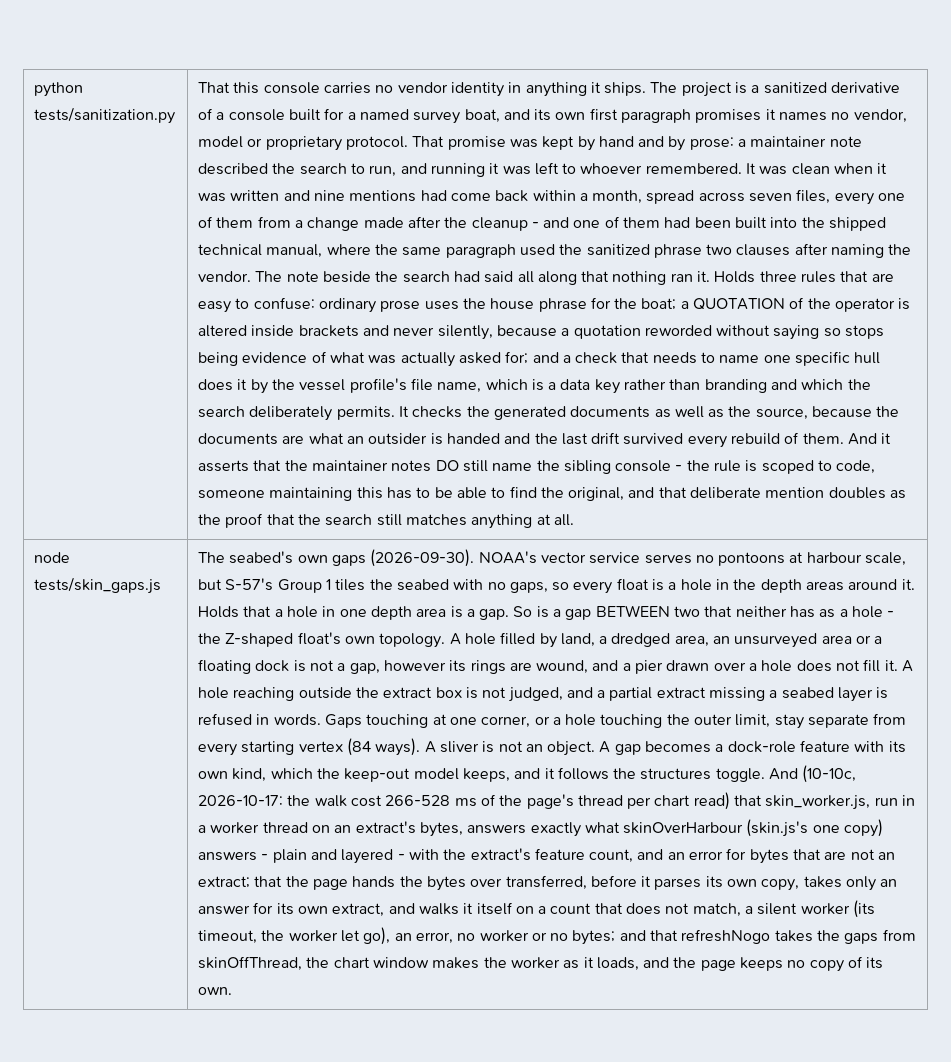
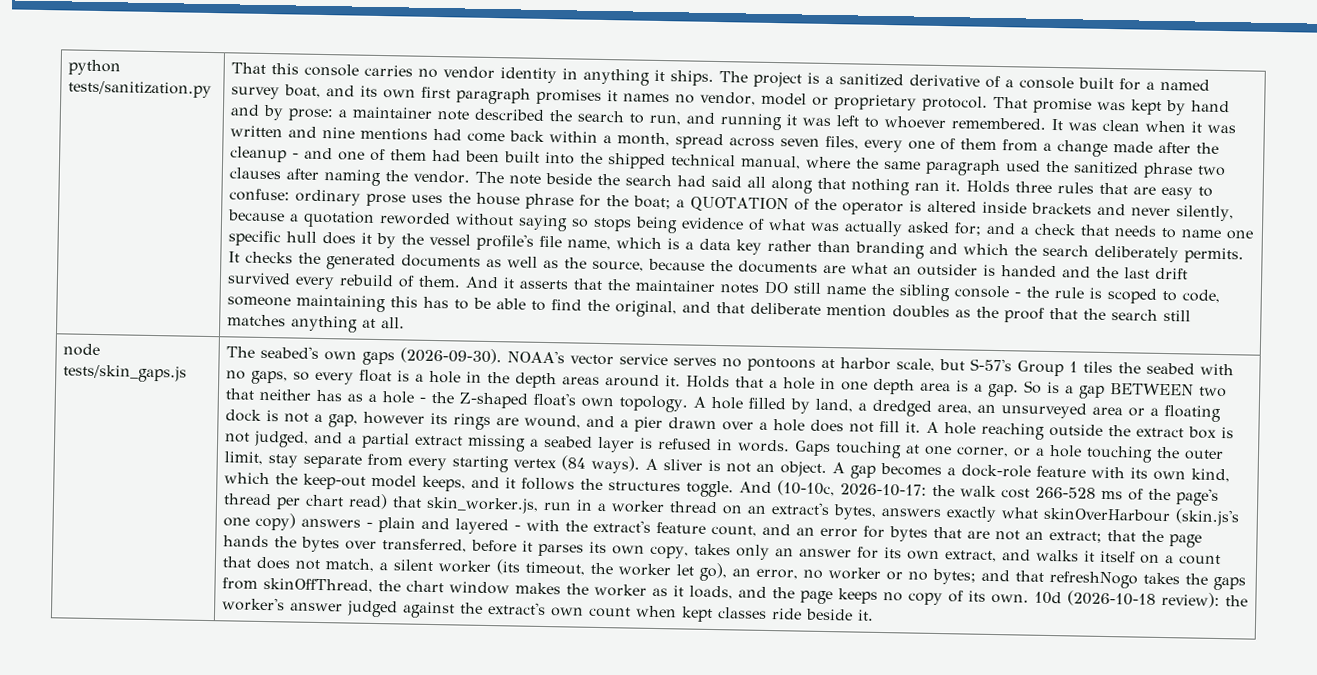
- NOAA's vector service serves no pontoons at harbour scale, but S-57's Group 1 tiles the seabed with no gaps, so every float is a hole in the depth areas around it.
+ NOAA's vector service serves no pontoons at harbor scale, but S-57's Group 1 tiles the seabed with no gaps, so every float is a hole in the depth areas around it.
+ 10d (2026-10-18 review): the worker's answer judged against the extract's own count when kept classes ride beside it.

